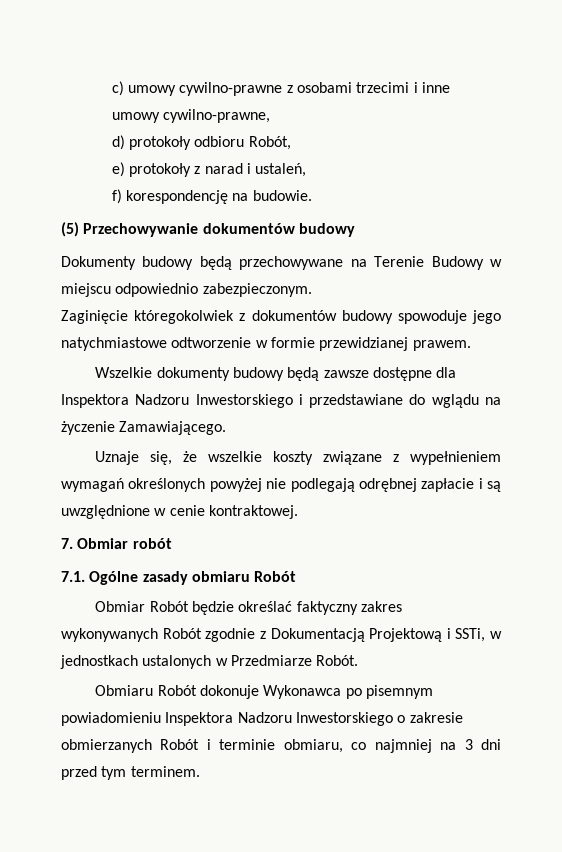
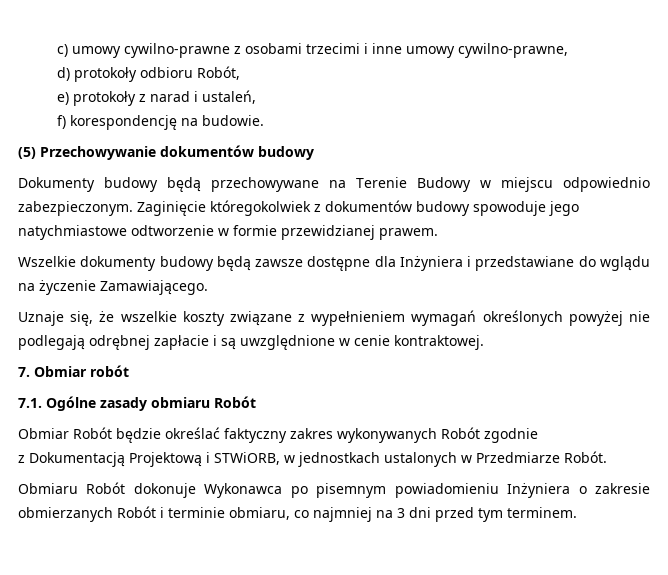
- Dokumenty budowy będą przechowywane na Terenie Budowy w miejscu odpowiednio zabezpieczonym.
- Zaginięcie któregokolwiek z dokumentów budowy spowoduje jego natychmiastowe odtworzenie w formie przewidzianej prawem.
+ Dokumenty budowy będą przechowywane na Terenie Budowy w miejscu odpowiednio zabezpieczonym. Zaginięcie któregokolwiek z dokumentów budowy spowoduje jego natychmiastowe odtworzenie w formie przewidzianej prawem.
- Wszelkie dokumenty budowy będą zawsze dostępne dla Inspektora Nadzoru Inwestorskiego i przedstawiane do wglądu na życzenie Zamawiającego.
+ Wszelkie dokumenty budowy będą zawsze dostępne dla Inżyniera i przedstawiane do wglądu na życzenie Zamawiającego.
- Obmiar Robót będzie określać faktyczny zakres wykonywanych Robót zgodnie z Dokumentacją Projektową i SSTi, w jednostkach ustalonych w Przedmiarze Robót.
+ Obmiar Robót będzie określać faktyczny zakres wykonywanych Robót zgodnie
+ z Dokumentacją Projektową i STWiORB, w jednostkach ustalonych w Przedmiarze Robót.
- Obmiaru Robót dokonuje Wykonawca po pisemnym powiadomieniu Inspektora Nadzoru Inwestorskiego o zakresie obmierzanych Robót i terminie obmiaru, co najmniej na 3 dni przed tym terminem.
+ Obmiaru Robót dokonuje Wykonawca po pisemnym powiadomieniu Inżyniera o zakresie obmierzanych Robót i terminie obmiaru, co najmniej na 3 dni przed tym terminem.

